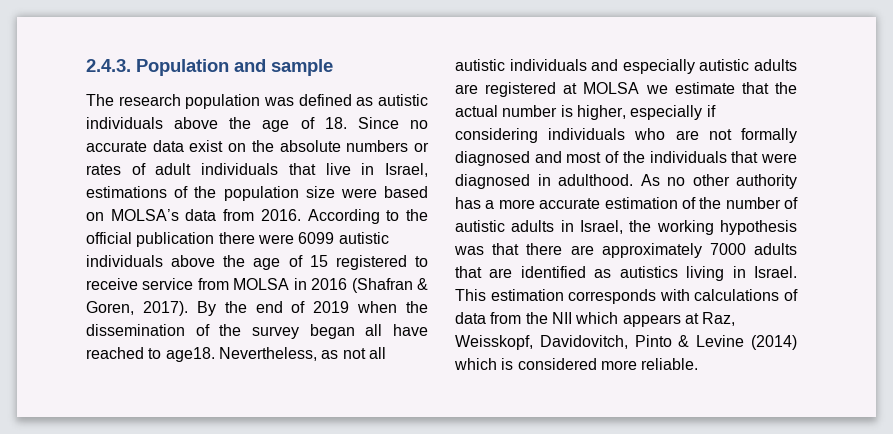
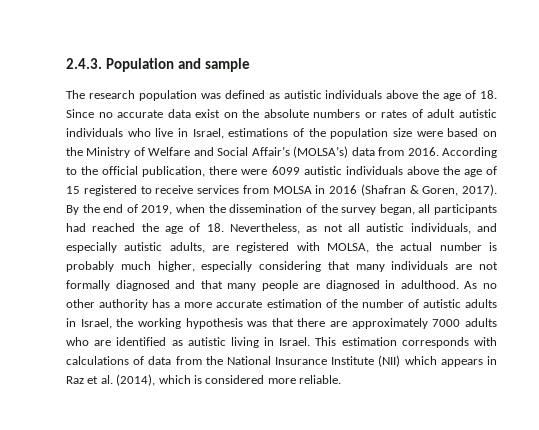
- The research population was defined as autistic individuals above the age of 18. Since no accurate data exist on the absolute numbers or rates of adult individuals that live in Israel, estimations of the population size were based on MOLSA’s data from 2016.
+ The research population was defined as autistic individuals above the age of 18. Since no accurate data exist on the absolute numbers or rates of adult autistic individuals who live in Israel, estimations of the population size were based on the Ministry of Welfare and Social Affair’s (MOLSA’s) data from 2016.
- According to the official publication there were 6099 autistic individuals above the age of 15 registered to receive service from MOLSA in 2016 (Shafran & Goren, 2017).
+ According to the official publication, there were 6099 autistic individuals above the age of 15 registered to receive services from MOLSA in 2016 (Shafran & Goren, 2017).
- By the end of 2019 when the dissemination of the survey began all have reached to age18. Nevertheless, as not all autistic individuals and especially autistic adults are registered at MOLSA we estimate that the actual number is higher, especially if considering individuals who are not formally diagnosed and most of the individuals that were diagnosed in adulthood.
+ By the end of 2019, when the dissemination of the survey began, all participants had reached the age of 18. Nevertheless, as not all autistic individuals, and especially autistic adults, are registered with MOLSA, the actual number is probably much higher, especially considering that many individuals are not formally diagnosed and that many people are diagnosed in adulthood.
- As no other authority has a more accurate estimation of the number of autistic adults in Israel, the working hypothesis was that there are approximately 7000 adults that are identified as autistics living in Israel.
+ As no other authority has a more accurate estimation of the number of autistic adults in Israel, the working hypothesis was that there are approximately 7000 adults who are identified as autistic living in Israel.
- This estimation corresponds with calculations of data from the NII which appears at Raz, Weisskopf, Davidovitch, Pinto & Levine (2014) which is considered more reliable.
+ This estimation corresponds with calculations of data from the National Insurance Institute (NII) which appears in Raz et al. (2014), which is considered more reliable.

